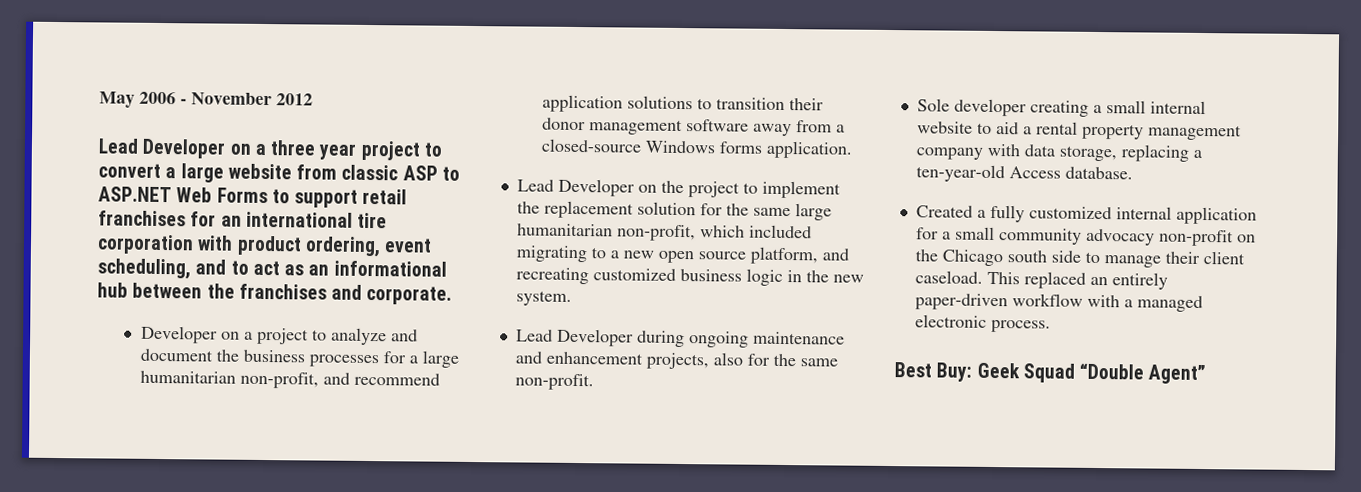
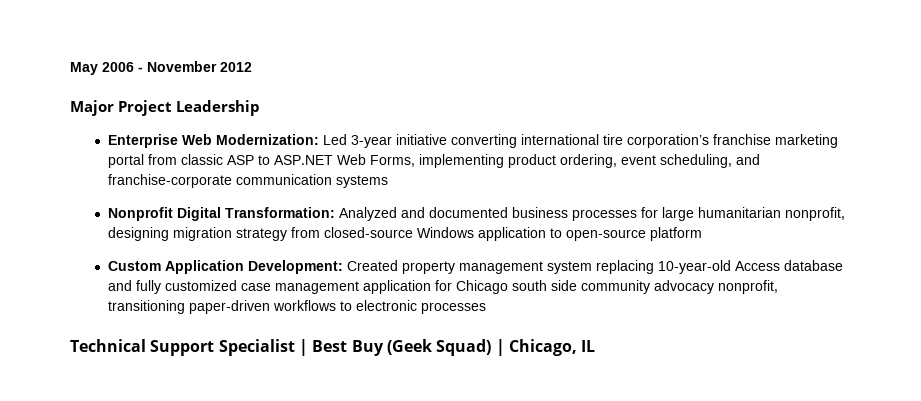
- Lead Developer on a three year project to convert a large website from classic ASP to ASP.NET Web Forms to support retail franchises for an international tire corporation with product ordering, event scheduling, and to act as an informational hub between the franchises and corporate.
- Developer on a project to analyze and document the business processes for a large humanitarian non-profit, and recommend application solutions to transition their donor management software away from a closed-source Windows forms application.
- Lead Developer on the project to implement the replacement solution for the same large humanitarian non-profit, which included migrating to a new open source platform, and recreating customized business logic in the new system.
- Lead Developer during ongoing maintenance and enhancement projects, also for the same non-profit.
- Sole developer creating a small internal website to aid a rental property management company with data storage, replacing a ten-year-old Access database.
- Created a fully customized internal application for a small community advocacy non-profit on the Chicago south side to manage their client caseload. This replaced an entirely paper-driven workflow with a managed electronic process.
- Best Buy: Geek Squad “Double Agent”
+ Major Project Leadership
+ Enterprise Web Modernization: Led 3-year initiative converting international tire corporation’s franchise marketing portal from classic ASP to ASP.NET Web Forms, implementing product ordering, event scheduling, and franchise-corporate communication systems
+ Nonprofit Digital Transformation: Analyzed and documented business processes for large humanitarian nonprofit, designing migration strategy from closed-source Windows application to open-source platform
+ Custom Application Development: Created property management system replacing 10-year-old Access database and fully customized case management application for Chicago south side community advocacy nonprofit, transitioning paper-driven workflows to electronic processes
+ Technical Support Specialist | Best Buy (Geek Squad) | Chicago, IL

